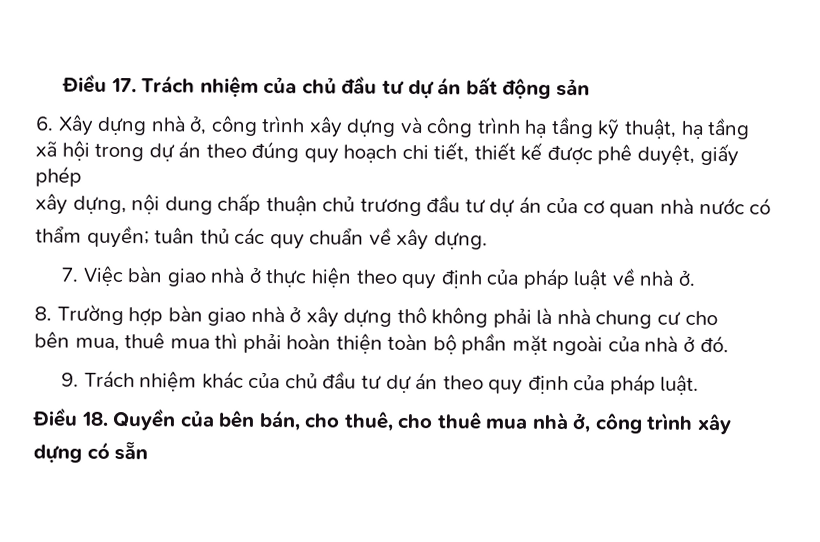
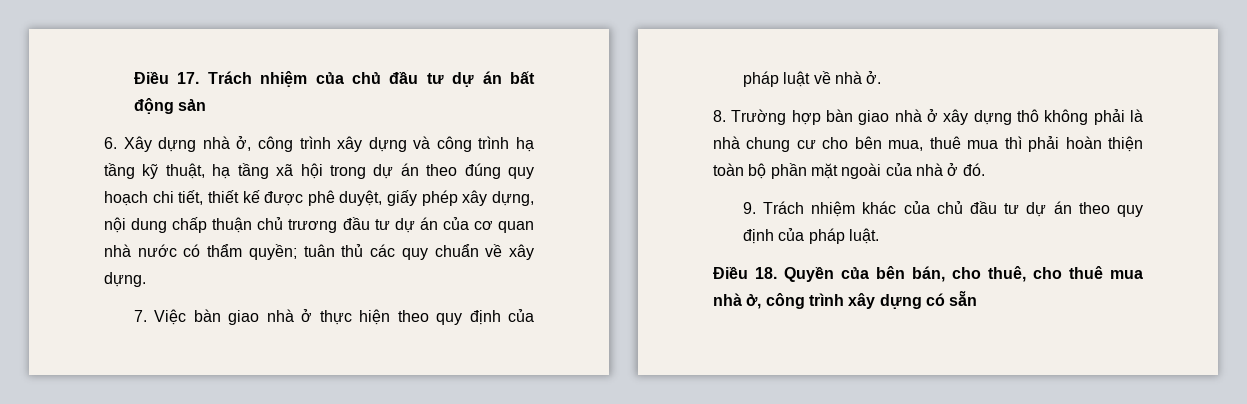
- 6. Xây dựng nhà ở, công trình xây dựng và công trình hạ tầng kỹ thuật, hạ tầng
- xã hội trong dự án theo đúng quy hoạch chi tiết, thiết kế được phê duyệt, giấy phép
- xây dựng, nội dung chấp thuận chủ trương đầu tư dự án của cơ quan nhà nước có
- thẩm quyền;
+ 6. Xây dựng nhà ở, công trình xây dựng và công trình hạ tầng kỹ thuật, hạ tầng xã hội trong dự án theo đúng quy hoạch chi tiết, thiết kế được phê duyệt, giấy phép xây dựng, nội dung chấp thuận chủ trương đầu tư dự án của cơ quan nhà nước có thẩm quyền;
- 8. Trường hợp bàn giao nhà ở xây dựng thô không phải là nhà chung cư cho
- bên mua, thuê mua thì phải hoàn thiện toàn bộ phần mặt ngoài của nhà ở đó.
+ 8. Trường hợp bàn giao nhà ở xây dựng thô không phải là nhà chung cư cho bên mua, thuê mua thì phải hoàn thiện toàn bộ phần mặt ngoài của nhà ở đó.
- Điều 18. Quyền của bên bán, cho thuê, cho thuê mua nhà ở, công trình xây
- dựng có sẵn
+ Điều 18. Quyền của bên bán, cho thuê, cho thuê mua nhà ở, công trình xây dựng có sẵn

